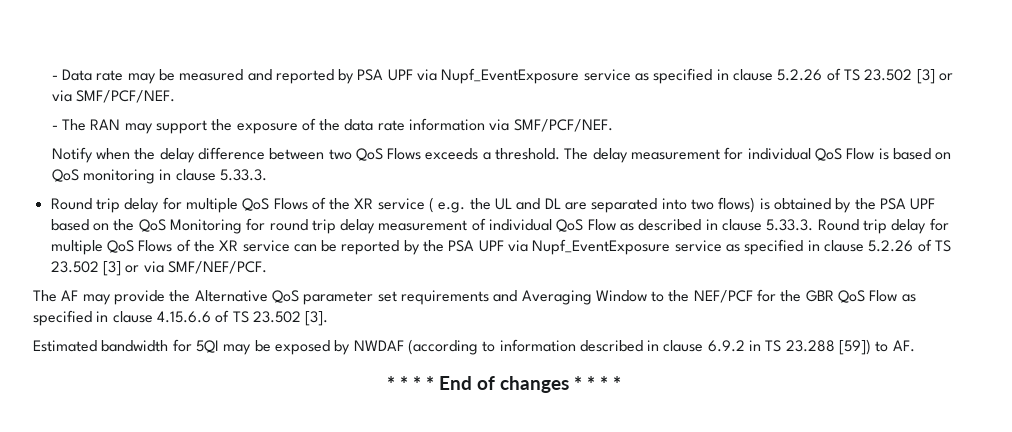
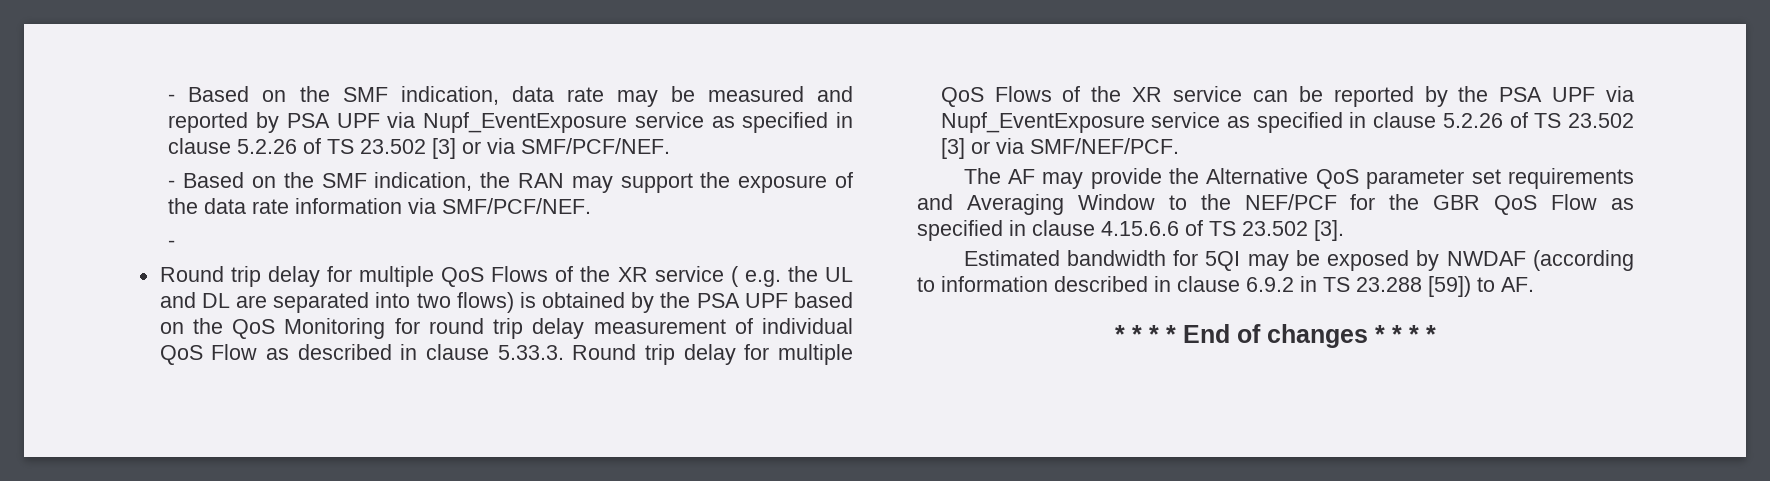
- - Data rate may be measured and reported by PSA UPF via Nupf_EventExposure service as specified in clause 5.2.26 of TS 23.502 [3] or via SMF/PCF/NEF.
+ - Based on the SMF indication, data rate may be measured and reported by PSA UPF via Nupf_EventExposure service as specified in clause 5.2.26 of TS 23.502 [3] or via SMF/PCF/NEF.
- - The RAN may support the exposure of the data rate information via SMF/PCF/NEF.
- Notify when the delay difference between two QoS Flows exceeds a threshold. The delay measurement for individual QoS Flow is based on QoS monitoring in clause 5.33.3.
+ - Based on the SMF indication, the RAN may support the exposure of the data rate information via SMF/PCF/NEF.
+ -

